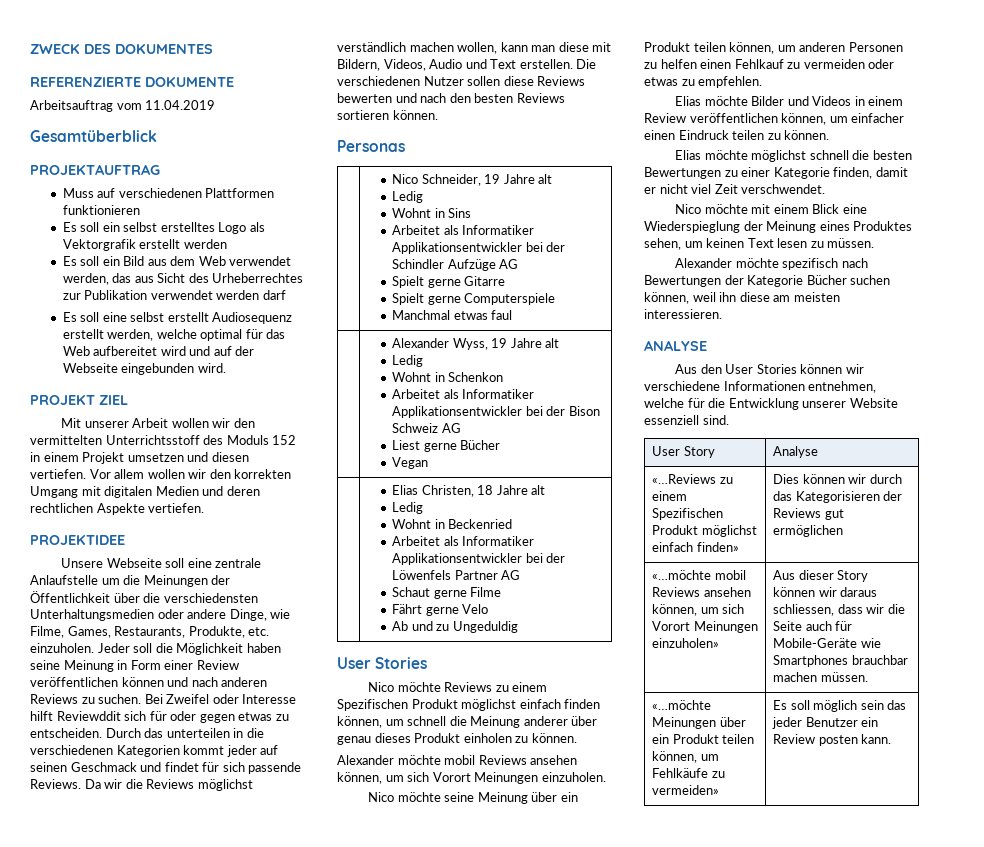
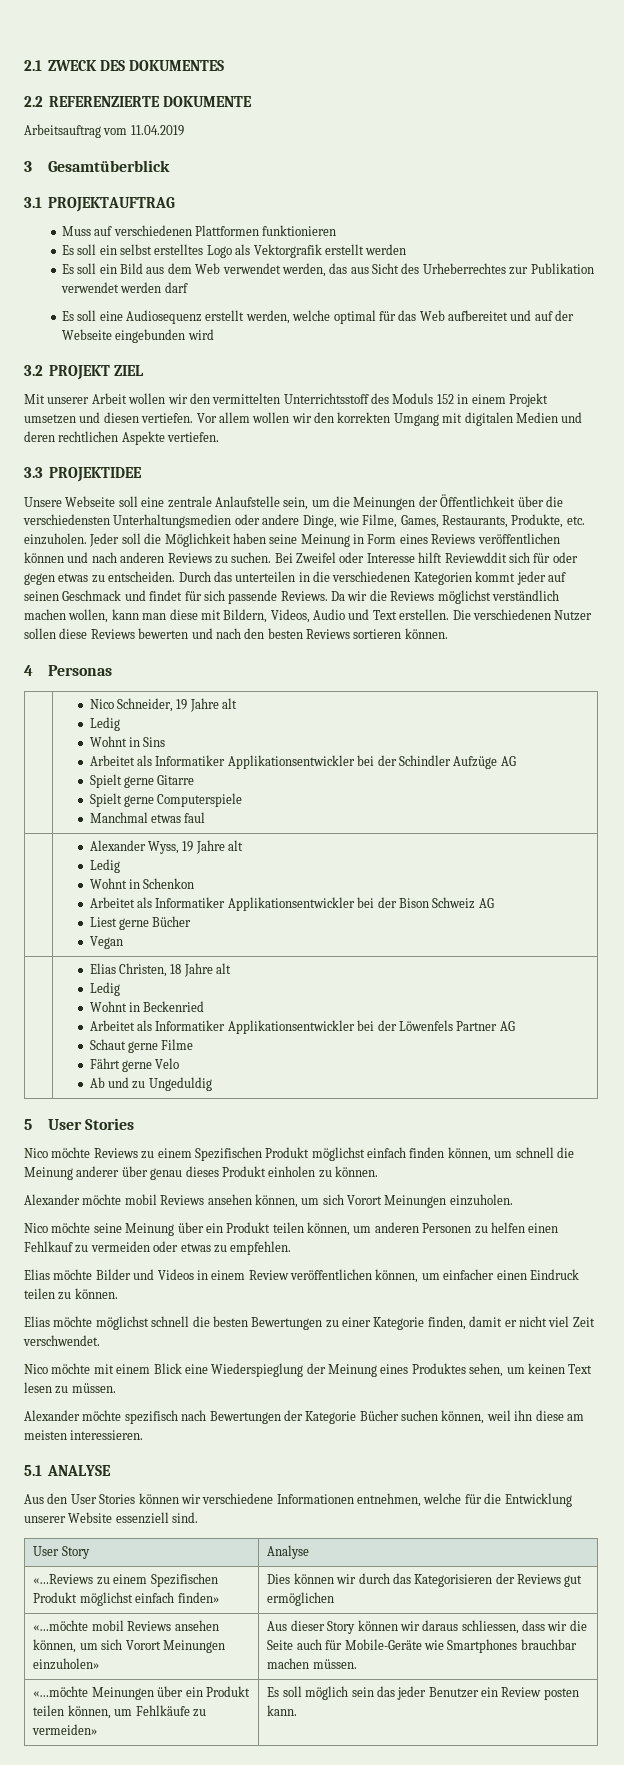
- ZWECK DES DOKUMENTES
+ 2.1 ZWECK DES DOKUMENTES
- REFERENZIERTE DOKUMENTE
+ 2.2 REFERENZIERTE DOKUMENTE
- Gesamtüberblick
+ 3 Gesamtüberblick
- PROJEKTAUFTRAG
+ 3.1 PROJEKTAUFTRAG
- Es soll eine selbst erstellt Audiosequenz erstellt werden, welche optimal für das Web aufbereitet wird und auf der Webseite eingebunden wird.
- PROJEKT ZIEL
+ Es soll eine Audiosequenz erstellt werden, welche optimal für das Web aufbereitet und auf der Webseite eingebunden wird
+ 3.2 PROJEKT ZIEL
- PROJEKTIDEE
+ 3.3 PROJEKTIDEE
- Unsere Webseite soll eine zentrale Anlaufstelle um die Meinungen der Öffentlichkeit über die verschiedensten Unterhaltungsmedien oder andere Dinge, wie Filme, Games, Restaurants, Produkte, etc. einzuholen.
+ Unsere Webseite soll eine zentrale Anlaufstelle sein, um die Meinungen der Öffentlichkeit über die verschiedensten Unterhaltungsmedien oder andere Dinge, wie Filme, Games, Restaurants, Produkte, etc. einzuholen.
- Jeder soll die Möglichkeit haben seine Meinung in Form einer Review veröffentlichen können und nach anderen Reviews zu suchen.
+ Jeder soll die Möglichkeit haben seine Meinung in Form eines Reviews veröffentlichen können und nach anderen Reviews zu suchen.
- Personas
+ 4 Personas
  | Elias Christen, 18 Jahre alt
  Ledig
  Wohnt in Beckenried
  Arbeitet als Informatiker Applikationsentwickler bei der Löwenfels Partner AG
  Schaut gerne Filme
  Fährt gerne Velo
  Ab und zu Ungeduldig
- User Stories
+ 5 User Stories
- ANALYSE
+ 5.1 ANALYSE

